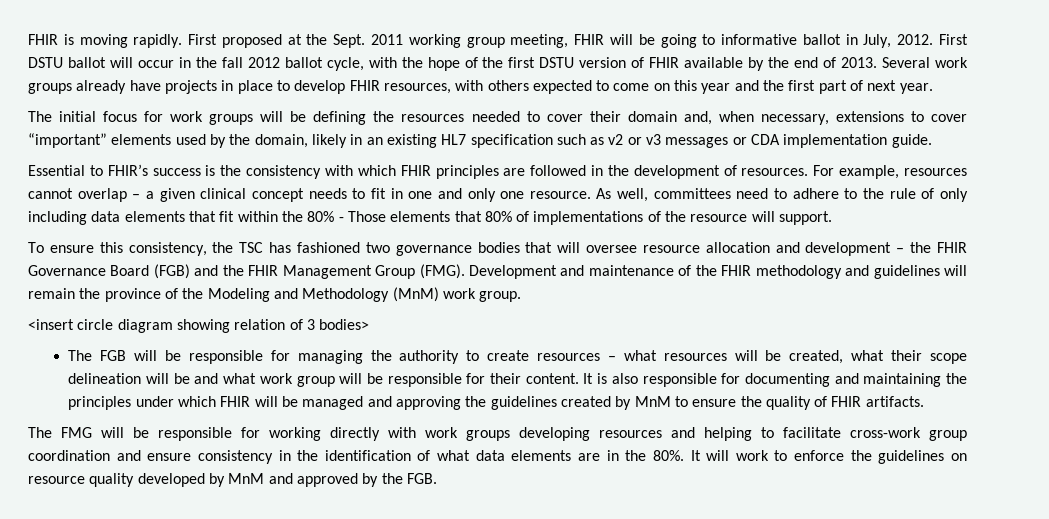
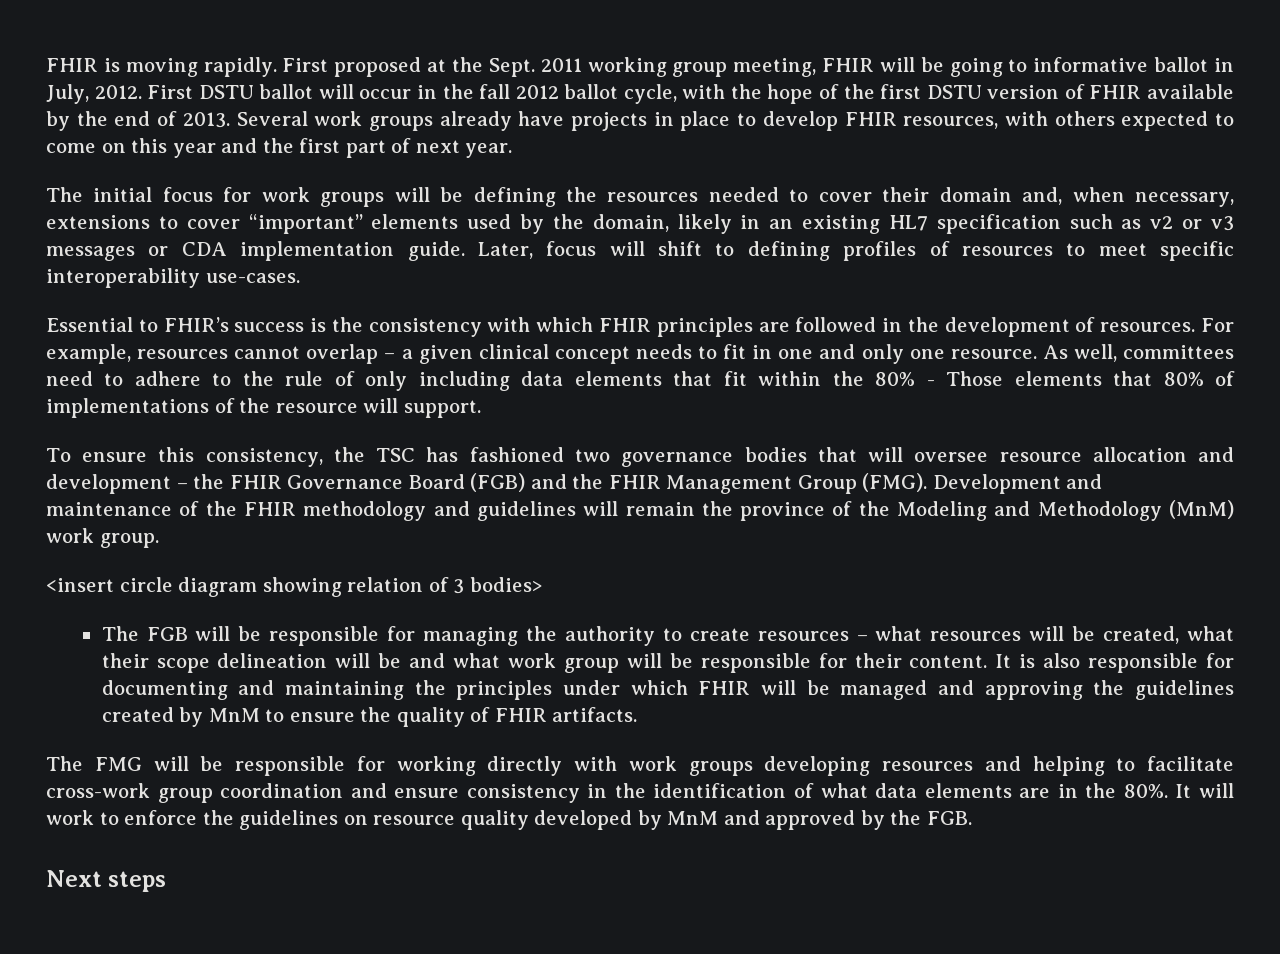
+ Later, focus will shift to defining profiles of resources to meet specific interoperability use-cases.
+ Next steps

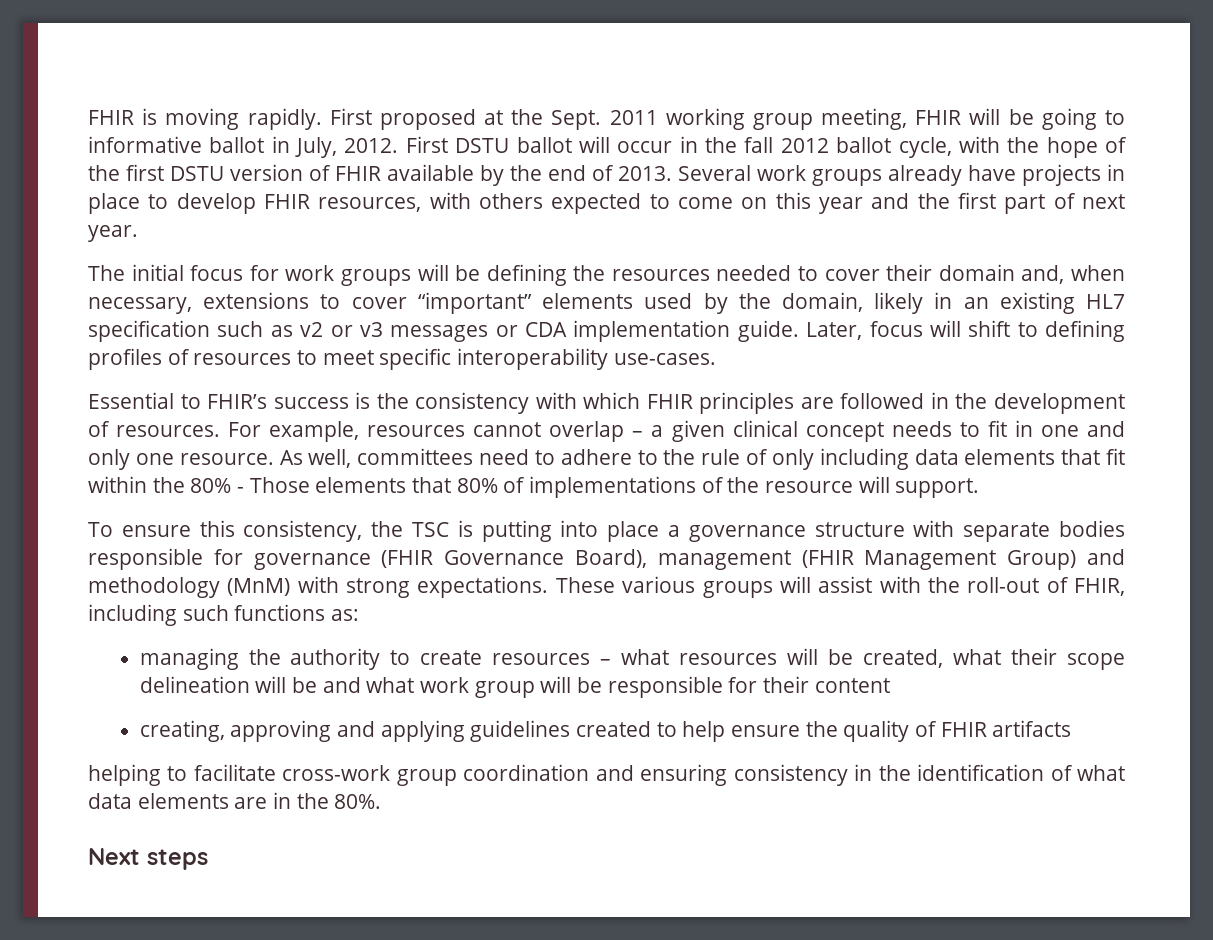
- To ensure this consistency, the TSC has fashioned two governance bodies that will oversee resource allocation and development – the FHIR Governance Board (FGB) and the FHIR Management Group (FMG). Development and maintenance of the FHIR methodology and guidelines will remain the province of the Modeling and Methodology (MnM) work group.
- <insert circle diagram showing relation of 3 bodies>
- The FGB will be responsible for managing the authority to create resources – what resources will be created, what their scope delineation will be and what work group will be responsible for their content. It is also responsible for documenting and maintaining the principles under which FHIR will be managed and approving the guidelines created by MnM to ensure the quality of FHIR artifacts.
- The FMG will be responsible for working directly with work groups developing resources and helping to facilitate cross-work group coordination and ensure consistency in the identification of what data elements are in the 80%. It will work to enforce the guidelines on resource quality developed by MnM and approved by the FGB.
+ To ensure this consistency, the TSC is putting into place a governance structure with separate bodies responsible for governance (FHIR Governance Board), management (FHIR Management Group) and methodology (MnM) with strong expectations. These various groups will assist with the roll-out of FHIR, including such functions as:
+ managing the authority to create resources – what resources will be created, what their scope delineation will be and what work group will be responsible for their content
+ creating, approving and applying guidelines created to help ensure the quality of FHIR artifacts
+ helping to facilitate cross-work group coordination and ensuring consistency in the identification of what data elements are in the 80%.

